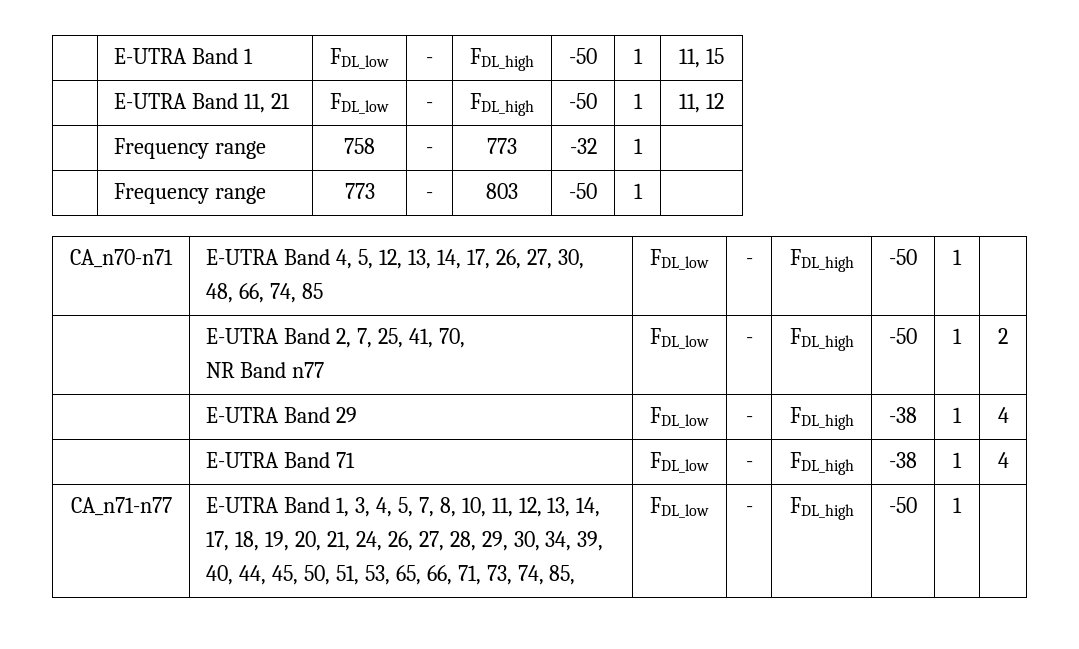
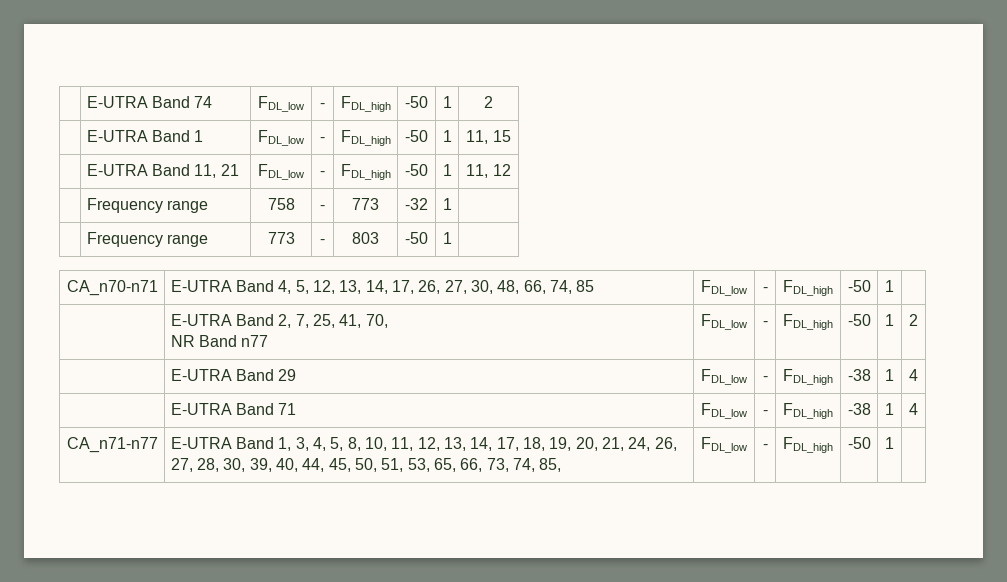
+ | E-UTRA Band 74 | FDL_low | - | FDL_high | -50 | 1 | 2
- E-UTRA Band 1, 3, 4, 5, 7, 8, 10, 11, 12, 13, 14, 17, 18, 19, 20, 21, 24, 26, 27, 28, 29, 30, 34, 39, 40, 44, 45, 50, 51, 53, 65, 66, 71, 73, 74, 85,
+ E-UTRA Band 1, 3, 4, 5, 8, 10, 11, 12, 13, 14, 17, 18, 19, 20, 21, 24, 26, 27, 28, 30, 39, 40, 44, 45, 50, 51, 53, 65, 66, 73, 74, 85,

